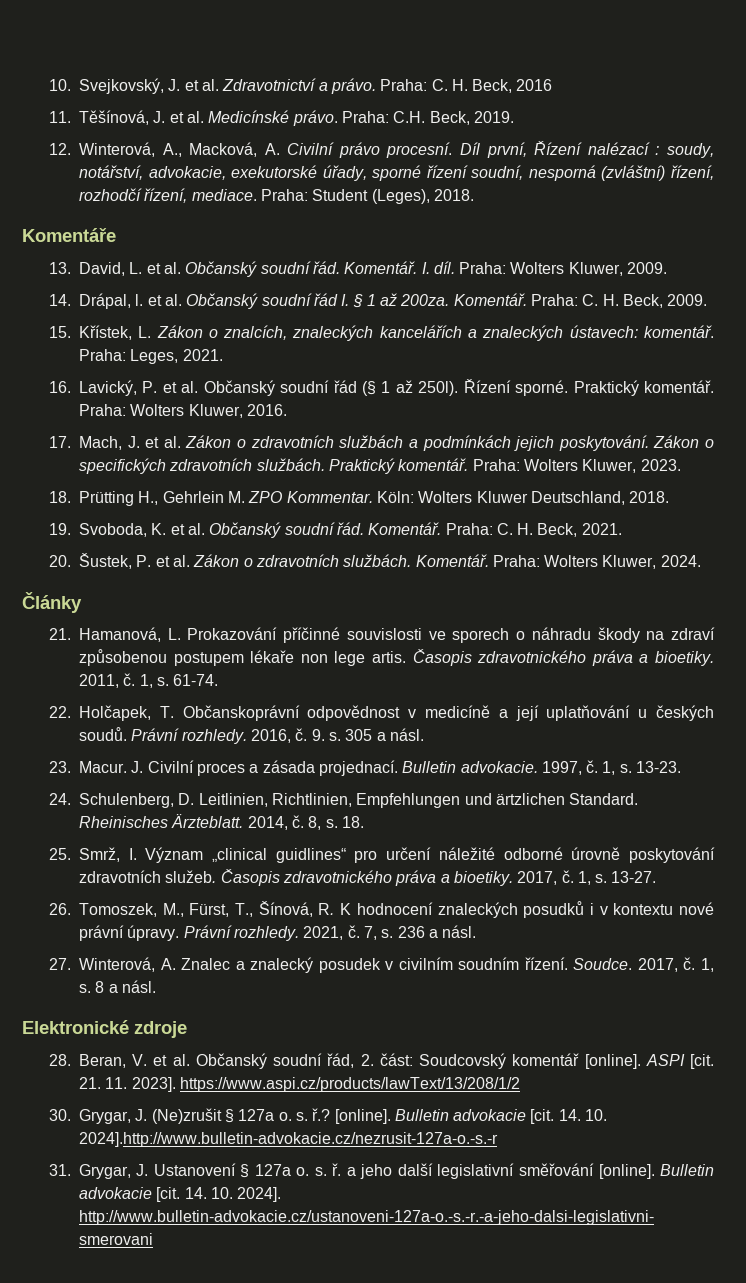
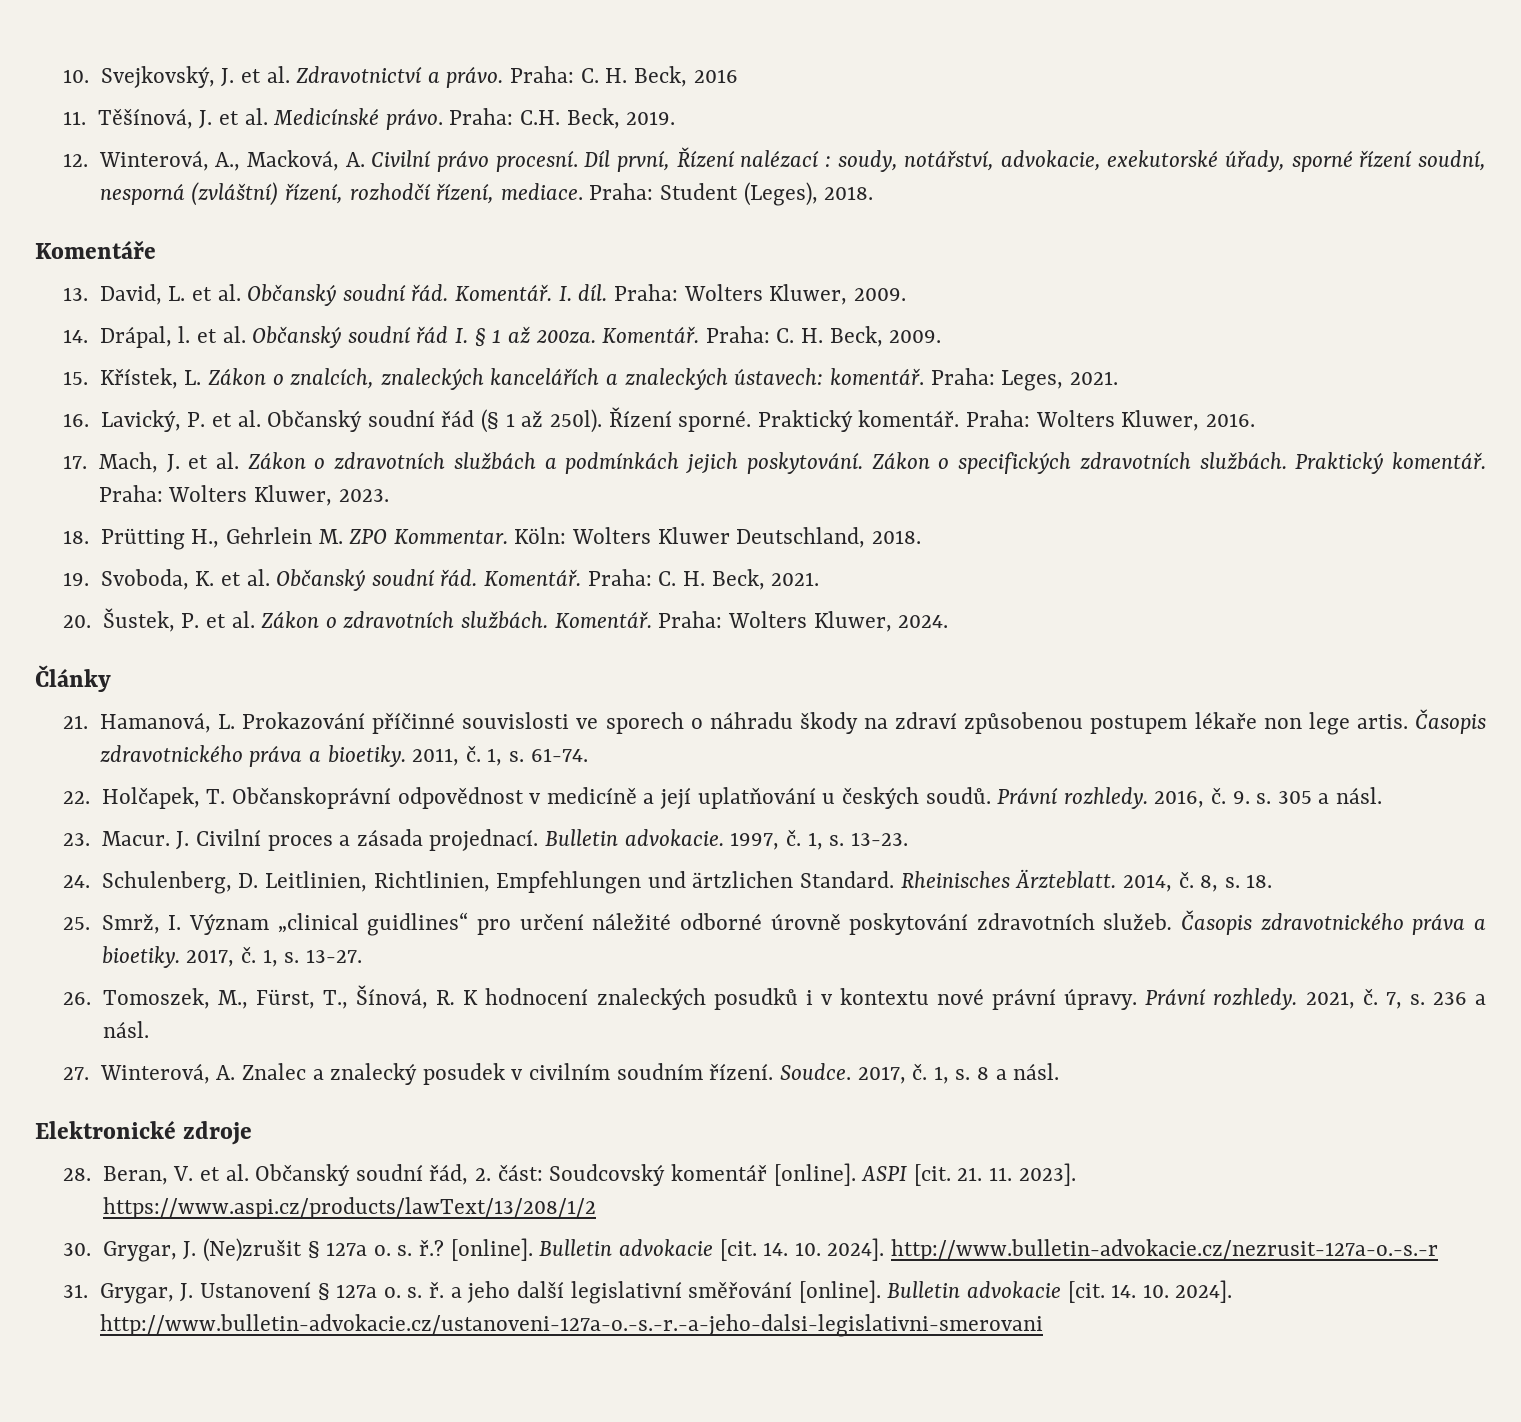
- Bulletin advokacie [cit. 14. 10. 2024].http://www.bulletin-advokacie.cz/nezrusit-127a-o.-s.-r
+ Bulletin advokacie [cit. 14. 10. 2024]. http://www.bulletin-advokacie.cz/nezrusit-127a-o.-s.-r

